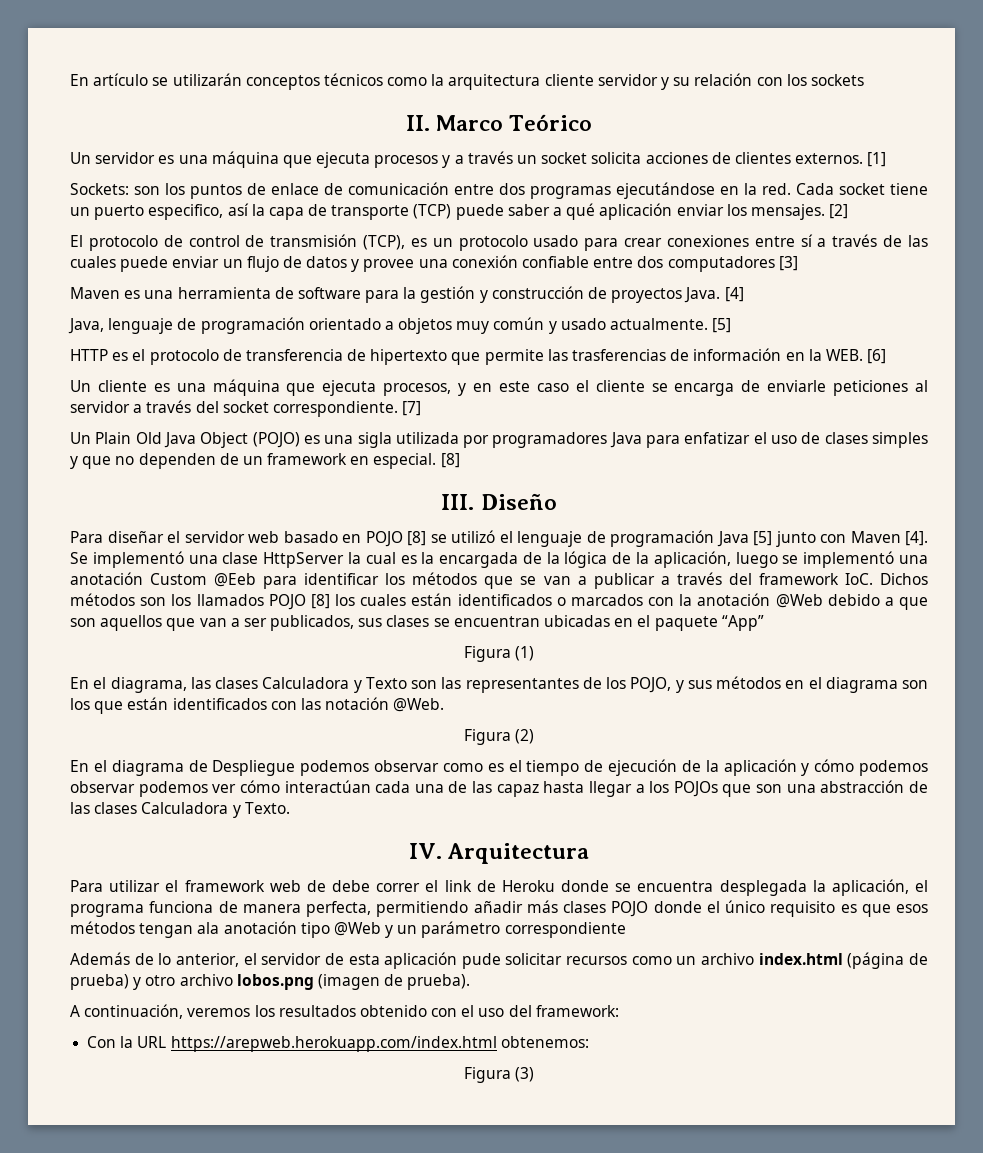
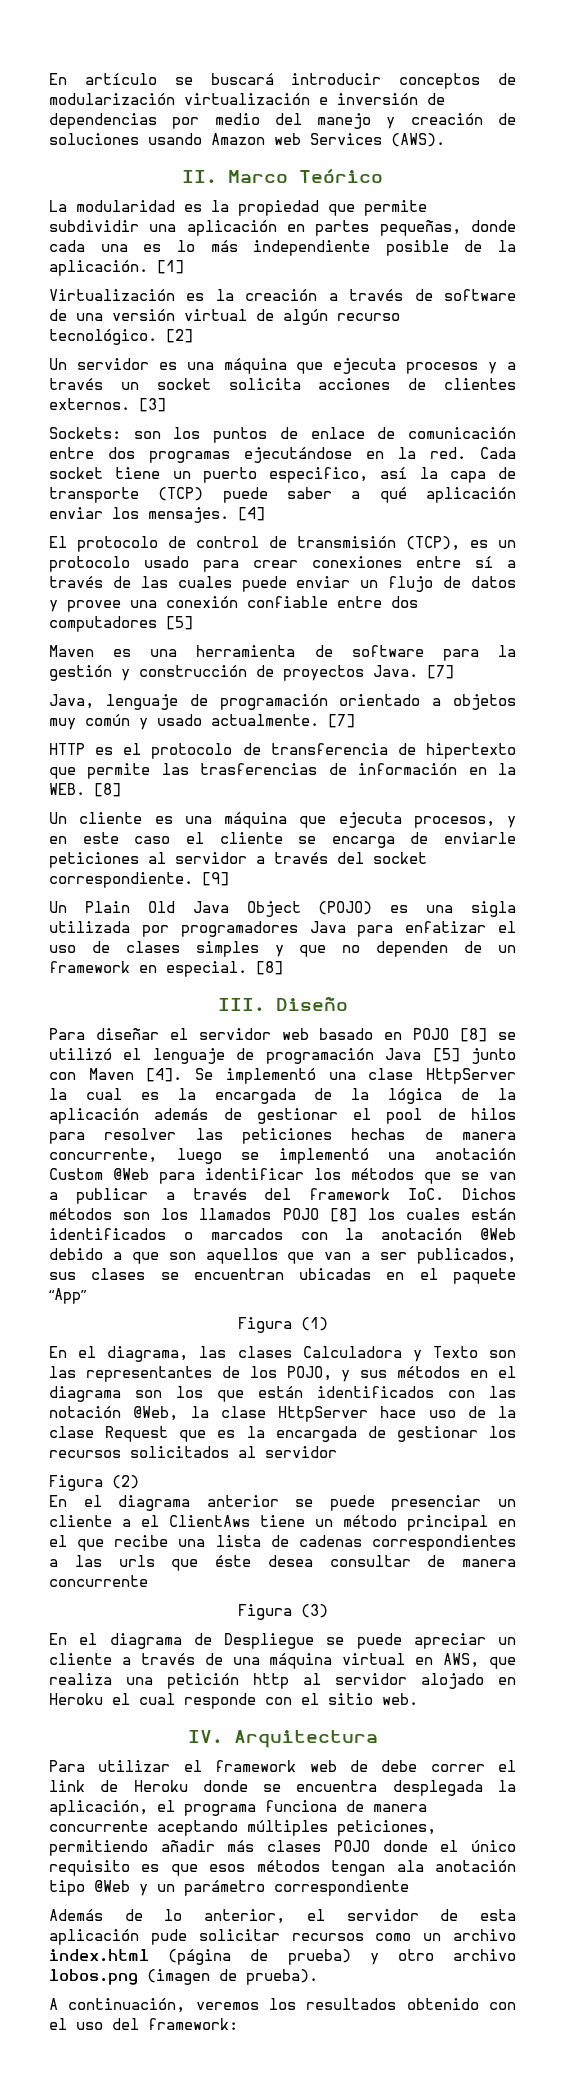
- En artículo se utilizarán conceptos técnicos como la arquitectura cliente servidor y su relación con los sockets
+ En artículo se buscará introducir conceptos de modularización virtualización e inversión de dependencias por medio del manejo y creación de soluciones usando Amazon web Services (AWS).
  II. Marco Teórico
+ La modularidad es la propiedad que permite subdividir una aplicación en partes pequeñas, donde cada una es lo más independiente posible de la aplicación. [1]
+ Virtualización es la creación a través de software de una versión virtual de algún recurso tecnológico. [2]
- [1]
+ [3]
- [2]
+ [4]
- El protocolo de control de transmisión (TCP), es un protocolo usado para crear conexiones entre sí a través de las cuales puede enviar un flujo de datos y provee una conexión confiable entre dos computadores [3]
+ El protocolo de control de transmisión (TCP), es un protocolo usado para crear conexiones entre sí a través de las cuales puede enviar un flujo de datos y provee una conexión confiable entre dos computadores [5]
- Maven es una herramienta de software para la gestión y construcción de proyectos Java. [4]
+ Maven es una herramienta de software para la gestión y construcción de proyectos Java. [7]
- Java, lenguaje de programación orientado a objetos muy común y usado actualmente. [5]
+ Java, lenguaje de programación orientado a objetos muy común y usado actualmente. [7]
- HTTP es el protocolo de transferencia de hipertexto que permite las trasferencias de información en la WEB. [6]
+ HTTP es el protocolo de transferencia de hipertexto que permite las trasferencias de información en la WEB. [8]
- [7]
+ [9]
- Se implementó una clase HttpServer la cual es la encargada de la lógica de la aplicación, luego se implementó una anotación Custom @Eeb para identificar los métodos que se van a publicar a través del framework IoC. Dichos métodos son los llamados POJO [8] los cuales están identificados o marcados con la anotación @Web debido a que son aquellos que van a ser publicados, sus clases se encuentran ubicadas en el paquete “App”
+ Se implementó una clase HttpServer la cual es la encargada de la lógica de la aplicación además de gestionar el pool de hilos para resolver las peticiones hechas de manera concurrente, luego se implementó una anotación Custom @Web para identificar los métodos que se van a publicar a través del framework IoC. Dichos métodos son los llamados POJO [8] los cuales están identificados o marcados con la anotación @Web debido a que son aquellos que van a ser publicados, sus clases se encuentran ubicadas en el paquete “App”
- En el diagrama, las clases Calculadora y Texto son las representantes de los POJO, y sus métodos en el diagrama son los que están identificados con las notación @Web.
+ En el diagrama, las clases Calculadora y Texto son las representantes de los POJO, y sus métodos en el diagrama son los que están identificados con las notación @Web, la clase HttpServer hace uso de la clase Request que es la encargada de gestionar los recursos solicitados al servidor
  Figura (2)
+ En el diagrama anterior se puede presenciar un cliente a el ClientAws tiene un método principal en el que recibe una lista de cadenas correspondientes a las urls que éste desea consultar de manera concurrente
+ Figura (3)
- En el diagrama de Despliegue podemos observar como es el tiempo de ejecución de la aplicación y cómo podemos observar podemos ver cómo interactúan cada una de las capaz hasta llegar a los POJOs que son una abstracción de las clases Calculadora y Texto.
+ En el diagrama de Despliegue se puede apreciar un cliente a través de una máquina virtual en AWS, que realiza una petición http al servidor alojado en Heroku el cual responde con el sitio web.
- Para utilizar el framework web de debe correr el link de Heroku donde se encuentra desplegada la aplicación, el programa funciona de manera perfecta, permitiendo añadir más clases POJO donde el único requisito es que esos métodos tengan ala anotación tipo @Web y un parámetro correspondiente
+ Para utilizar el framework web de debe correr el link de Heroku donde se encuentra desplegada la aplicación, el programa funciona de manera concurrente aceptando múltiples peticiones, permitiendo añadir más clases POJO donde el único requisito es que esos métodos tengan ala anotación tipo @Web y un parámetro correspondiente
- Con la URL https://arepweb.herokuapp.com/index.html obtenemos:
- Figura (3)

